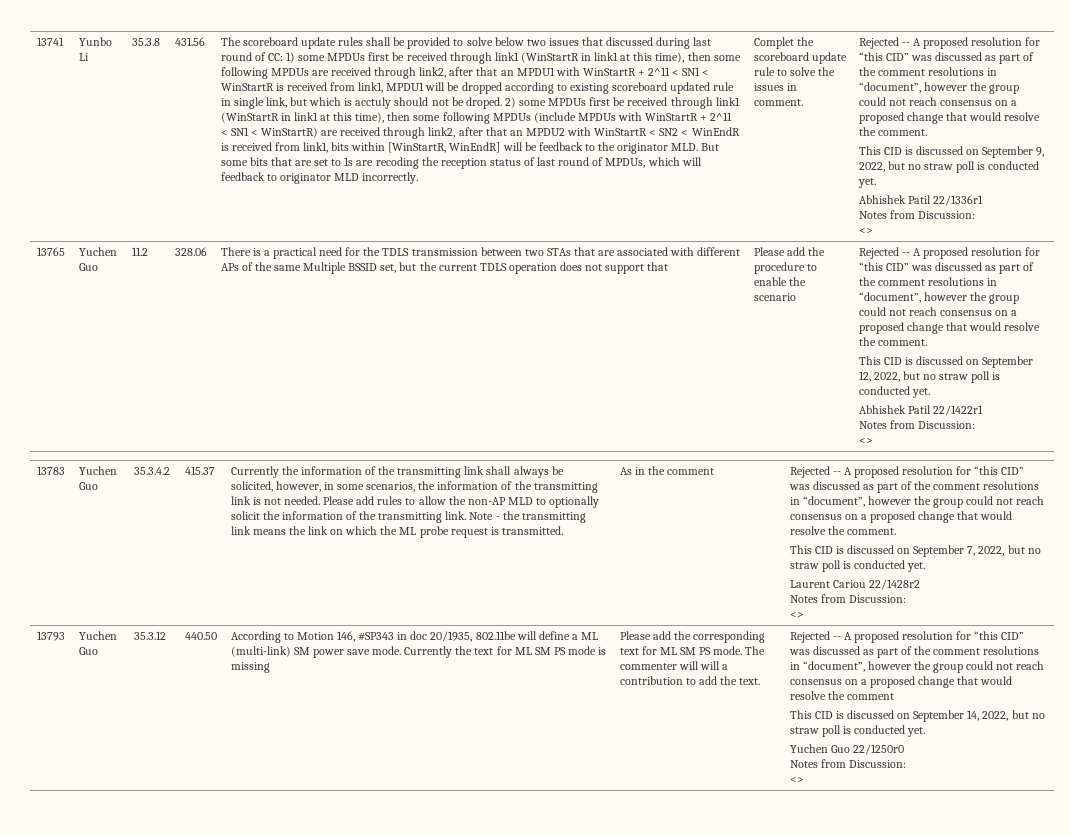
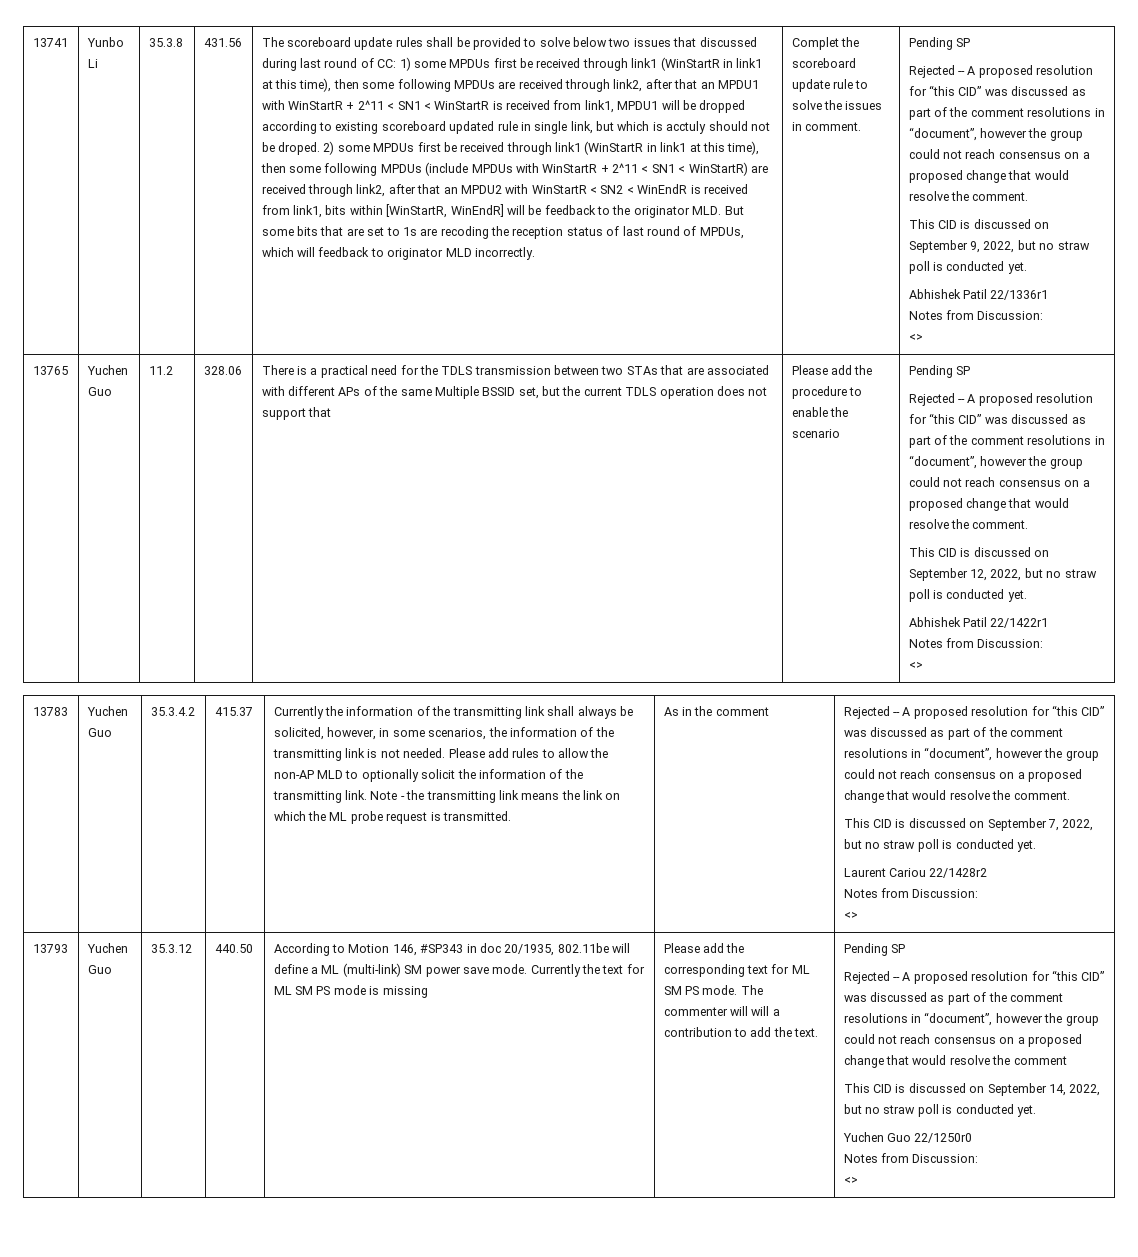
- Complet the scoreboard update rule to solve the issues in comment.
+ Complet the scoreboard update rule to solve the issues in comment. | Pending SP
- Please add the procedure to enable the scenario
+ Please add the procedure to enable the scenario | Pending SP
- The commenter will will a contribution to add the text.
+ The commenter will will a contribution to add the text. | Pending SP

